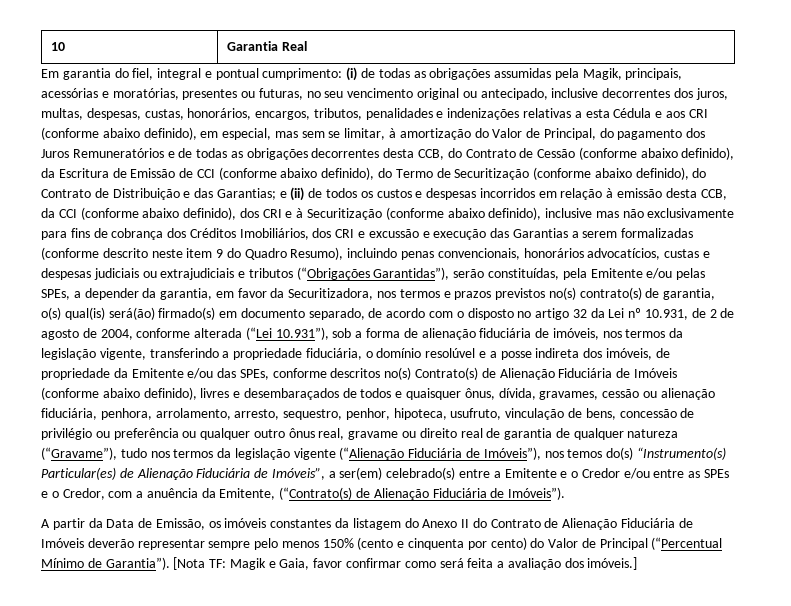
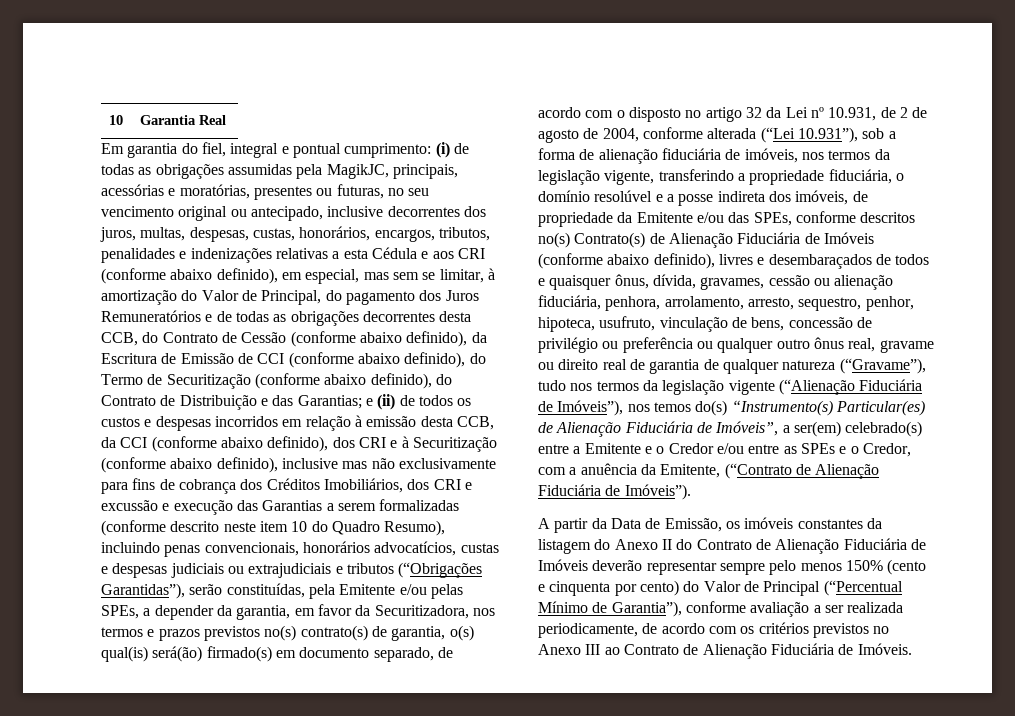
- (i) de todas as obrigações assumidas pela Magik, principais, acessórias e moratórias, presentes ou futuras, no seu vencimento original ou antecipado, inclusive decorrentes dos juros, multas, despesas, custas, honorários, encargos, tributos, penalidades e indenizações relativas a esta Cédula e aos CRI (conforme abaixo definido), em especial, mas sem se limitar, à amortização do Valor de Principal, do pagamento dos Juros Remuneratórios e de todas as obrigações decorrentes desta CCB, do Contrato de Cessão (conforme abaixo definido), da Escritura de Emissão de CCI (conforme abaixo definido), do Termo de Securitização (conforme abaixo definido), do Contrato de Distribuição e das Garantias;
+ (i) de todas as obrigações assumidas pela MagikJC, principais, acessórias e moratórias, presentes ou futuras, no seu vencimento original ou antecipado, inclusive decorrentes dos juros, multas, despesas, custas, honorários, encargos, tributos, penalidades e indenizações relativas a esta Cédula e aos CRI (conforme abaixo definido), em especial, mas sem se limitar, à amortização do Valor de Principal, do pagamento dos Juros Remuneratórios e de todas as obrigações decorrentes desta CCB, do Contrato de Cessão (conforme abaixo definido), da Escritura de Emissão de CCI (conforme abaixo definido), do Termo de Securitização (conforme abaixo definido), do Contrato de Distribuição e das Garantias;
- e (ii) de todos os custos e despesas incorridos em relação à emissão desta CCB, da CCI (conforme abaixo definido), dos CRI e à Securitização (conforme abaixo definido), inclusive mas não exclusivamente para fins de cobrança dos Créditos Imobiliários, dos CRI e excussão e execução das Garantias a serem formalizadas (conforme descrito neste item 9 do Quadro Resumo), incluindo penas convencionais, honorários advocatícios, custas e despesas judiciais ou extrajudiciais e tributos (“Obrigações Garantidas”), serão constituídas, pela Emitente e/ou pelas SPEs, a depender da garantia, em favor da Securitizadora, nos termos e prazos previstos no(s) contrato(s) de garantia, o(s) qual(is) será(ão) firmado(s) em documento separado, de acordo com o disposto no artigo 32 da Lei nº 10.931, de 2 de agosto de 2004, conforme alterada (“Lei 10.931”), sob a forma de alienação fiduciária de imóveis, nos termos da legislação vigente, transferindo a propriedade fiduciária, o domínio resolúvel e a posse indireta dos imóveis, de propriedade da Emitente e/ou das SPEs, conforme descritos no(s) Contrato(s) de Alienação Fiduciária de Imóveis (conforme abaixo definido), livres e desembaraçados de todos e quaisquer ônus, dívida, gravames, cessão ou alienação fiduciária, penhora, arrolamento, arresto, sequestro, penhor, hipoteca, usufruto, vinculação de bens, concessão de privilégio ou preferência ou qualquer outro ônus real, gravame ou direito real de garantia de qualquer natureza (“Gravame”), tudo nos termos da legislação vigente (“Alienação Fiduciária de Imóveis”), nos temos do(s) “Instrumento(s) Particular(es) de Alienação Fiduciária de Imóveis”, a ser(em) celebrado(s) entre a Emitente e o Credor e/ou entre as SPEs e o Credor, com a anuência da Emitente, (“Contrato(s) de Alienação Fiduciária de Imóveis”).
+ e (ii) de todos os custos e despesas incorridos em relação à emissão desta CCB, da CCI (conforme abaixo definido), dos CRI e à Securitização (conforme abaixo definido), inclusive mas não exclusivamente para fins de cobrança dos Créditos Imobiliários, dos CRI e excussão e execução das Garantias a serem formalizadas (conforme descrito neste item 10 do Quadro Resumo), incluindo penas convencionais, honorários advocatícios, custas e despesas judiciais ou extrajudiciais e tributos (“Obrigações Garantidas”), serão constituídas, pela Emitente e/ou pelas SPEs, a depender da garantia, em favor da Securitizadora, nos termos e prazos previstos no(s) contrato(s) de garantia, o(s) qual(is) será(ão) firmado(s) em documento separado, de acordo com o disposto no artigo 32 da Lei nº 10.931, de 2 de agosto de 2004, conforme alterada (“Lei 10.931”), sob a forma de alienação fiduciária de imóveis, nos termos da legislação vigente, transferindo a propriedade fiduciária, o domínio resolúvel e a posse indireta dos imóveis, de propriedade da Emitente e/ou das SPEs, conforme descritos no(s) Contrato(s) de Alienação Fiduciária de Imóveis (conforme abaixo definido), livres e desembaraçados de todos e quaisquer ônus, dívida, gravames, cessão ou alienação fiduciária, penhora, arrolamento, arresto, sequestro, penhor, hipoteca, usufruto, vinculação de bens, concessão de privilégio ou preferência ou qualquer outro ônus real, gravame ou direito real de garantia de qualquer natureza (“Gravame”), tudo nos termos da legislação vigente (“Alienação Fiduciária de Imóveis”), nos temos do(s) “Instrumento(s) Particular(es) de Alienação Fiduciária de Imóveis”, a ser(em) celebrado(s) entre a Emitente e o Credor e/ou entre as SPEs e o Credor, com a anuência da Emitente, (“Contrato de Alienação Fiduciária de Imóveis”).
- A partir da Data de Emissão, os imóveis constantes da listagem do Anexo II do Contrato de Alienação Fiduciária de Imóveis deverão representar sempre pelo menos 150% (cento e cinquenta por cento) do Valor de Principal (“Percentual Mínimo de Garantia”). [Nota TF: Magik e Gaia, favor confirmar como será feita a avaliação dos imóveis.]
+ A partir da Data de Emissão, os imóveis constantes da listagem do Anexo II do Contrato de Alienação Fiduciária de Imóveis deverão representar sempre pelo menos 150% (cento e cinquenta por cento) do Valor de Principal (“Percentual Mínimo de Garantia”), conforme avaliação a ser realizada periodicamente, de acordo com os critérios previstos no Anexo III ao Contrato de Alienação Fiduciária de Imóveis.

